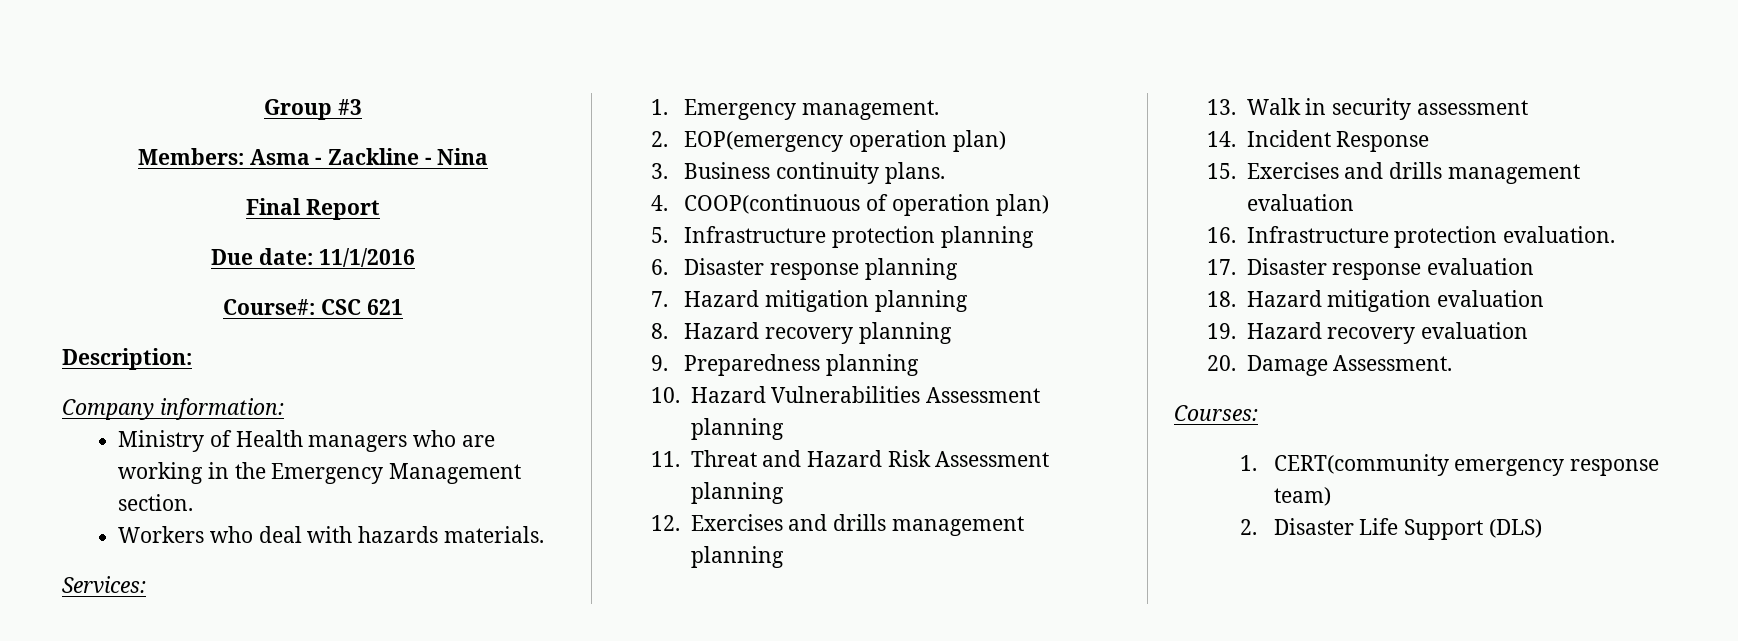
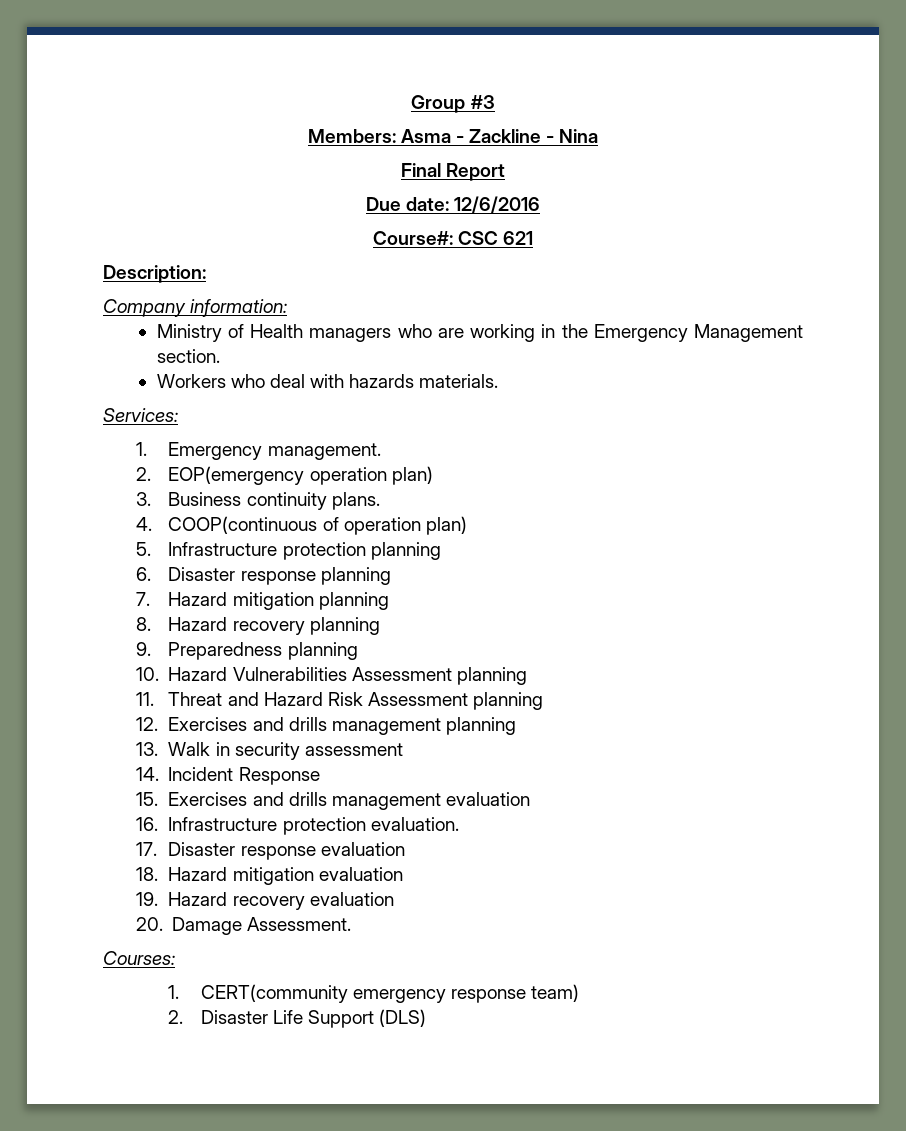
- Due date: 11/1/2016
+ Due date: 12/6/2016

